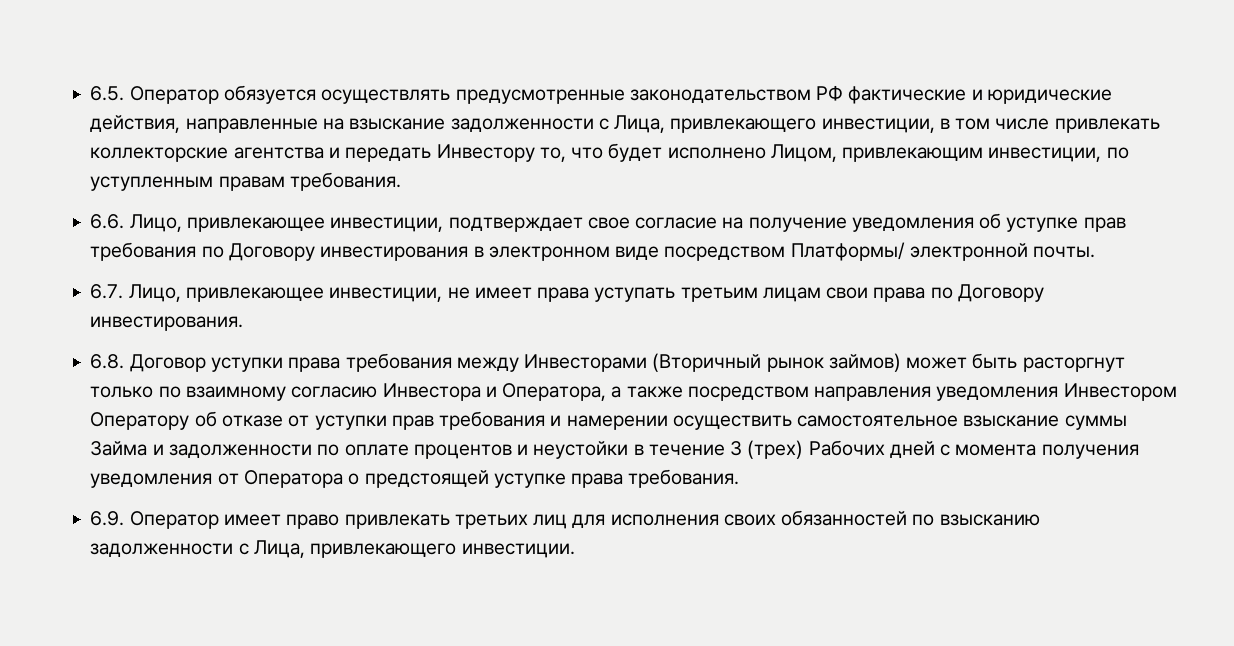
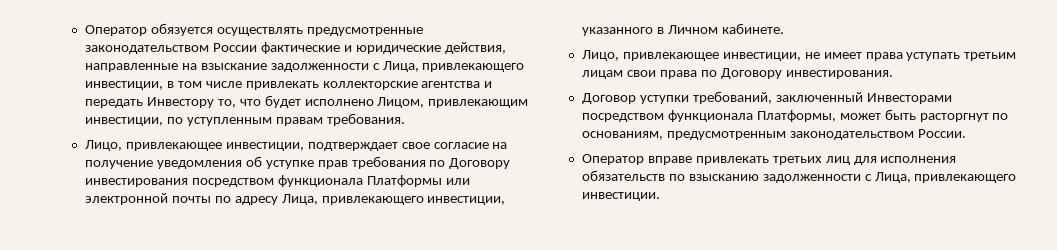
- 6.5. Оператор обязуется осуществлять предусмотренные законодательством РФ фактические и юридические действия, направленные на взыскание задолженности с Лица, привлекающего инвестиции, в том числе привлекать коллекторские агентства и передать Инвестору то, что будет исполнено Лицом, привлекающим инвестиции, по уступленным правам требования.
+ Оператор обязуется осуществлять предусмотренные законодательством России фактические и юридические действия, направленные на взыскание задолженности с Лица, привлекающего инвестиции, в том числе привлекать коллекторские агентства и передать Инвестору то, что будет исполнено Лицом, привлекающим инвестиции, по уступленным правам требования.
- 6.6. Лицо, привлекающее инвестиции, подтверждает свое согласие на получение уведомления об уступке прав требования по Договору инвестирования в электронном виде посредством Платформы/ электронной почты.
- 6.7. Лицо, привлекающее инвестиции, не имеет права уступать третьим лицам свои права по Договору инвестирования.
+ Лицо, привлекающее инвестиции, подтверждает свое согласие на получение уведомления об уступке прав требования по Договору инвестирования посредством функционала Платформы или электронной почты по адресу Лица, привлекающего инвестиции, указанного в Личном кабинете.
+ Лицо, привлекающее инвестиции, не имеет права уступать третьим лицам свои права по Договору инвестирования.
- 6.8. Договор уступки права требования между Инвесторами (Вторичный рынок займов) может быть расторгнут только по взаимному согласию Инвестора и Оператора, а также посредством направления уведомления Инвестором Оператору об отказе от уступки прав требования и намерении осуществить самостоятельное взыскание суммы Займа и задолженности по оплате процентов и неустойки в течение 3 (трех) Рабочих дней с момента получения уведомления от Оператора о предстоящей уступке права требования.
- 6.9. Оператор имеет право привлекать третьих лиц для исполнения своих обязанностей по взысканию задолженности с Лица, привлекающего инвестиции.
+ Договор уступки требований, заключенный Инвесторами посредством функционала Платформы, может быть расторгнут по основаниям, предусмотренным законодательством России.
+ Оператор вправе привлекать третьих лиц для исполнения обязательств по взысканию задолженности с Лица, привлекающего инвестиции.

